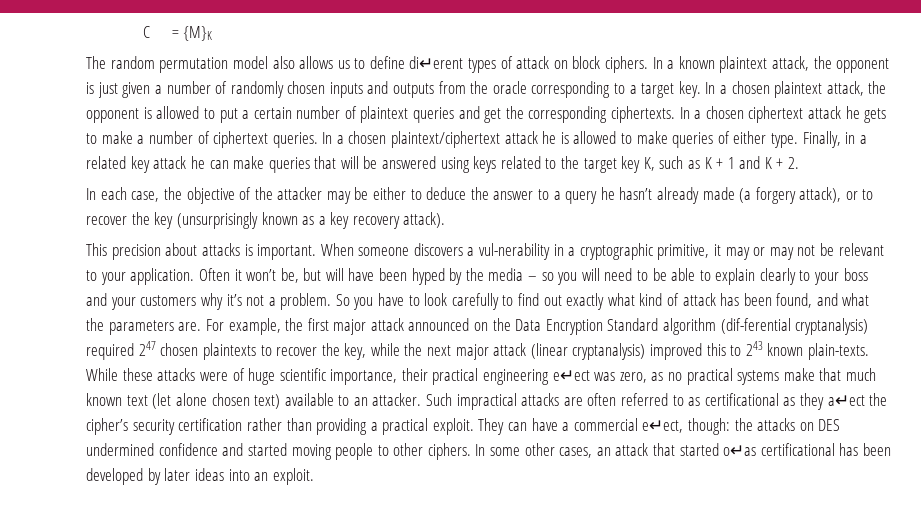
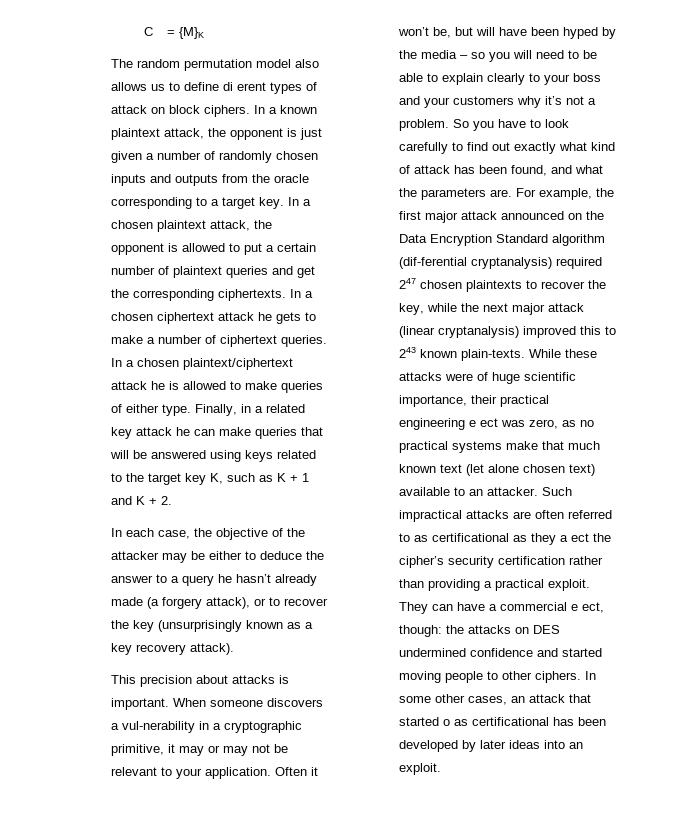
- The random permutation model also allows us to define di↵erent types of attack on block ciphers.
+ The random permutation model also allows us to define di erent types of attack on block ciphers.
- While these attacks were of huge scientific importance, their practical engineering e↵ect was zero, as no practical systems make that much known text (let alone chosen text) available to an attacker.
+ While these attacks were of huge scientific importance, their practical engineering e ect was zero, as no practical systems make that much known text (let alone chosen text) available to an attacker.
- Such impractical attacks are often referred to as certificational as they a↵ect the cipher’s security certification rather than providing a practical exploit.
+ Such impractical attacks are often referred to as certificational as they a ect the cipher’s security certification rather than providing a practical exploit.
- They can have a commercial e↵ect, though: the attacks on DES undermined confidence and started moving people to other ciphers.
+ They can have a commercial e ect, though: the attacks on DES undermined confidence and started moving people to other ciphers.
- In some other cases, an attack that started o↵as certificational has been developed by later ideas into an exploit.
+ In some other cases, an attack that started o as certificational has been developed by later ideas into an exploit.

